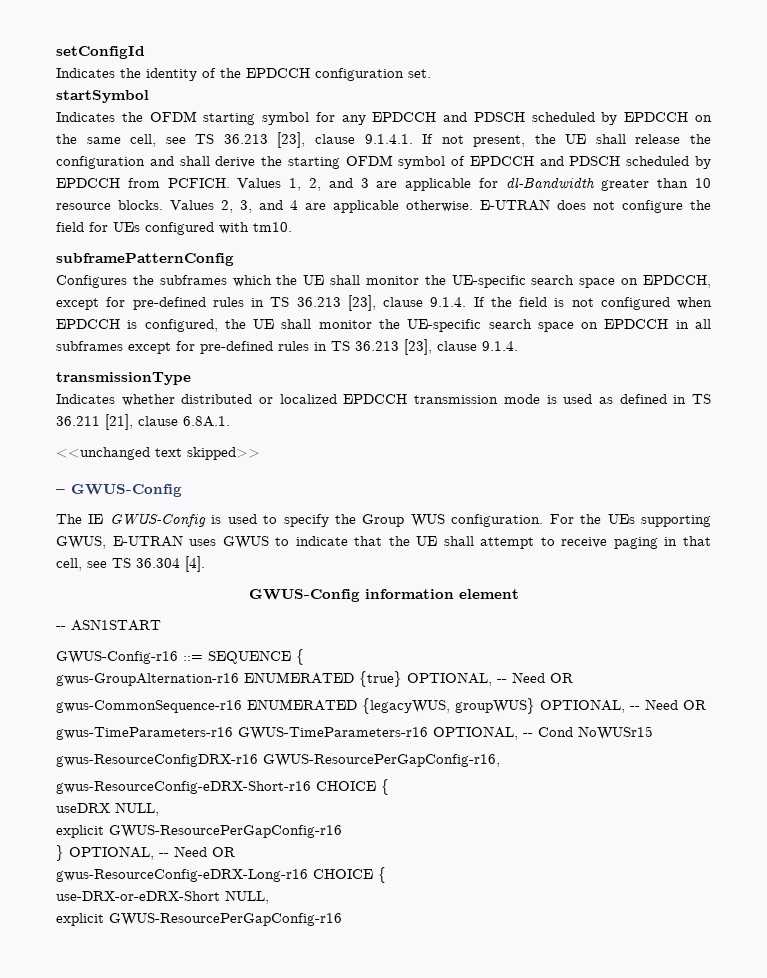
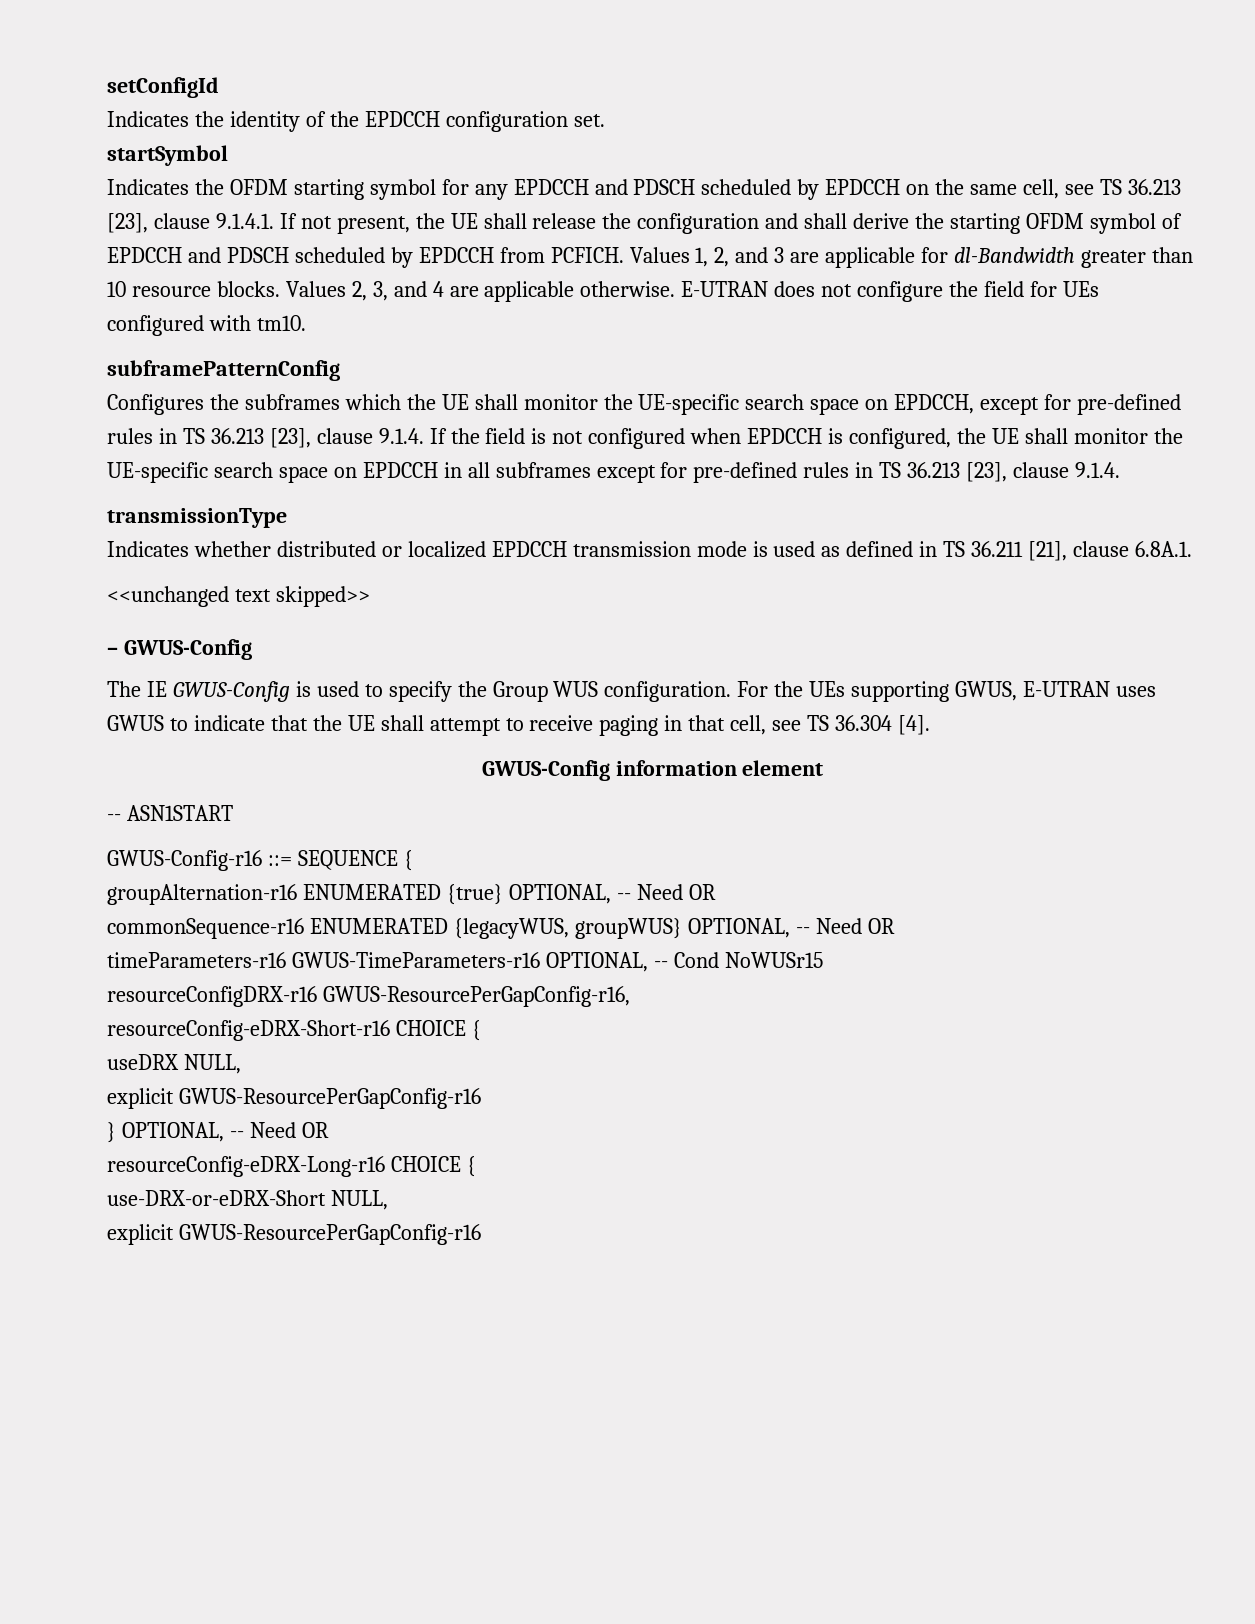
- gwus-GroupAlternation-r16 ENUMERATED {true} OPTIONAL, -- Need OR
+ groupAlternation-r16 ENUMERATED {true} OPTIONAL, -- Need OR
- gwus-CommonSequence-r16 ENUMERATED {legacyWUS, groupWUS} OPTIONAL, -- Need OR
+ commonSequence-r16 ENUMERATED {legacyWUS, groupWUS} OPTIONAL, -- Need OR
- gwus-TimeParameters-r16 GWUS-TimeParameters-r16 OPTIONAL, -- Cond NoWUSr15
+ timeParameters-r16 GWUS-TimeParameters-r16 OPTIONAL, -- Cond NoWUSr15
- gwus-ResourceConfigDRX-r16 GWUS-ResourcePerGapConfig-r16,
+ resourceConfigDRX-r16 GWUS-ResourcePerGapConfig-r16,
- gwus-ResourceConfig-eDRX-Short-r16 CHOICE {
+ resourceConfig-eDRX-Short-r16 CHOICE {
- gwus-ResourceConfig-eDRX-Long-r16 CHOICE {
+ resourceConfig-eDRX-Long-r16 CHOICE {

